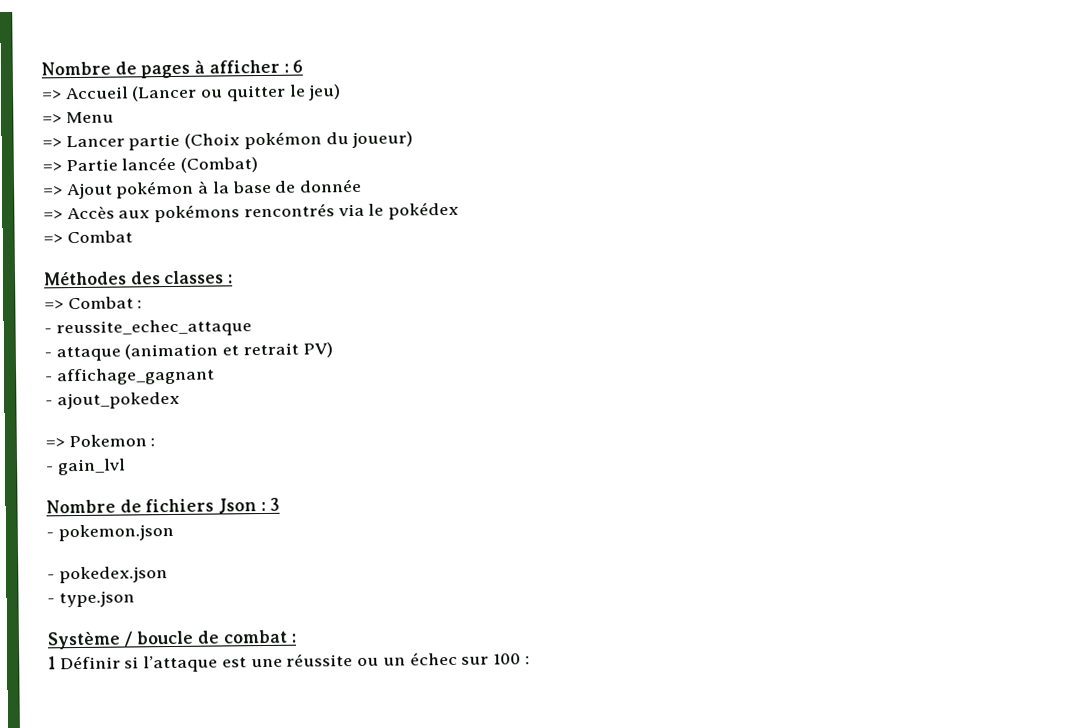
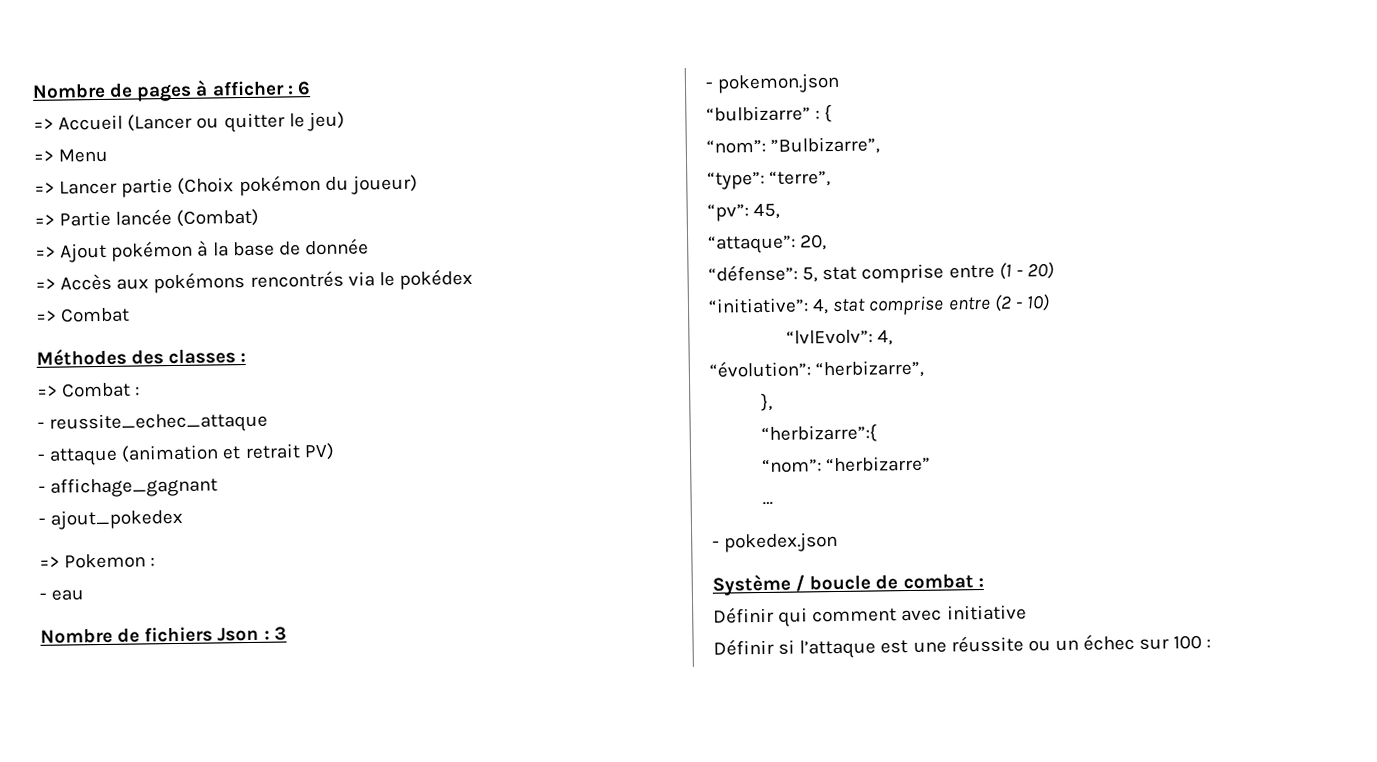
- - gain_lvl
+ - eau
+ “bulbizarre” : {
+ “nom”: ”Bulbizarre”,
+ “type”: “terre”,
+ “pv”: 45,
+ “attaque”: 20,
+ “défense”: 5, stat comprise entre (1 - 20)
+ “initiative”: 4, stat comprise entre (2 - 10)
+ “lvlEvolv”: 4,
+ “évolution”: “herbizarre”,
+ },
+ “herbizarre”:{
+ “nom”: “herbizarre”
+ …
- - type.json
- 1 Définir si l’attaque est une réussite ou un échec sur 100 :
+ Définir qui comment avec initiative
+ Définir si l’attaque est une réussite ou un échec sur 100 :

